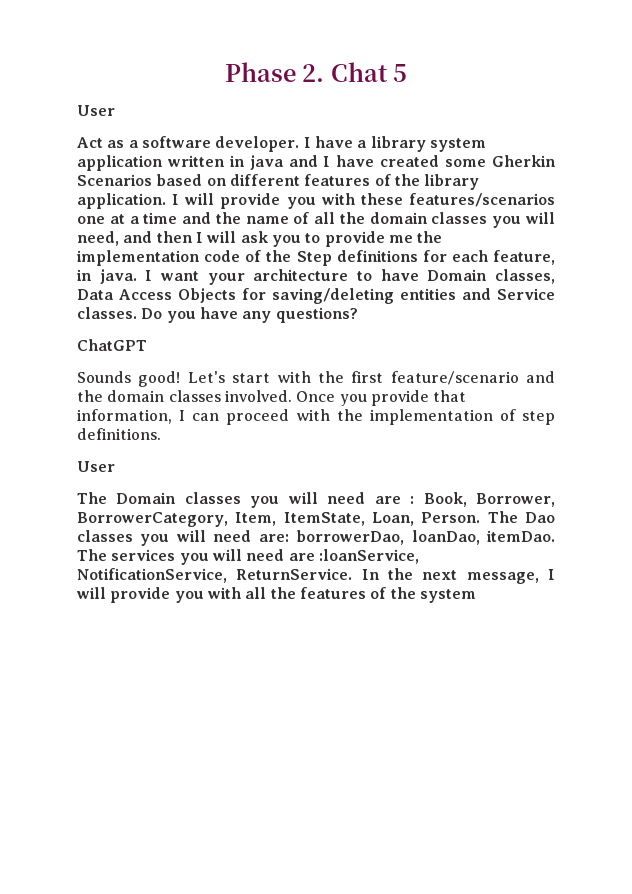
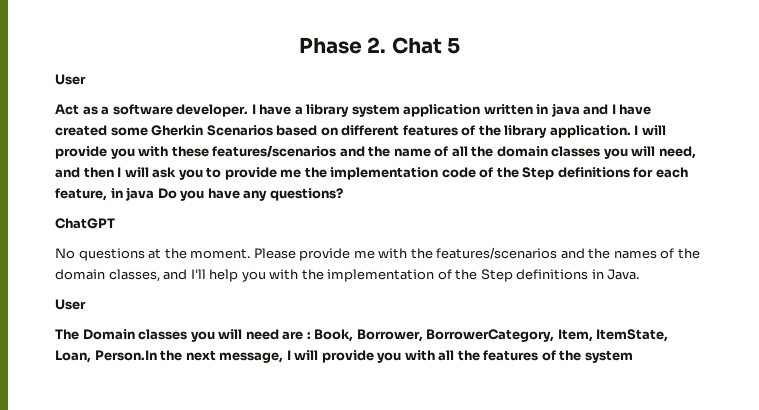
- I will provide you with these features/scenarios one at a time and the name of all the domain classes you will need, and then I will ask you to provide me the implementation code of the Step definitions for each feature, in java. I want your architecture to have Domain classes, Data Access Objects for saving/deleting entities and Service classes. Do you have any questions?
+ I will provide you with these features/scenarios and the name of all the domain classes you will need, and then I will ask you to provide me the implementation code of the Step definitions for each feature, in java Do you have any questions?
- Sounds good! Let's start with the first feature/scenario and the domain classes involved. Once you provide that information, I can proceed with the implementation of step definitions.
+ No questions at the moment. Please provide me with the features/scenarios and the names of the domain classes, and I'll help you with the implementation of the Step definitions in Java.
- The Domain classes you will need are : Book, Borrower, BorrowerCategory, Item, ItemState, Loan, Person. The Dao classes you will need are: borrowerDao, loanDao, itemDao. The services you will need are :loanService, NotificationService, ReturnService. In the next message, I will provide you with all the features of the system
+ The Domain classes you will need are : Book, Borrower, BorrowerCategory, Item, ItemState, Loan, Person.In the next message, I will provide you with all the features of the system

